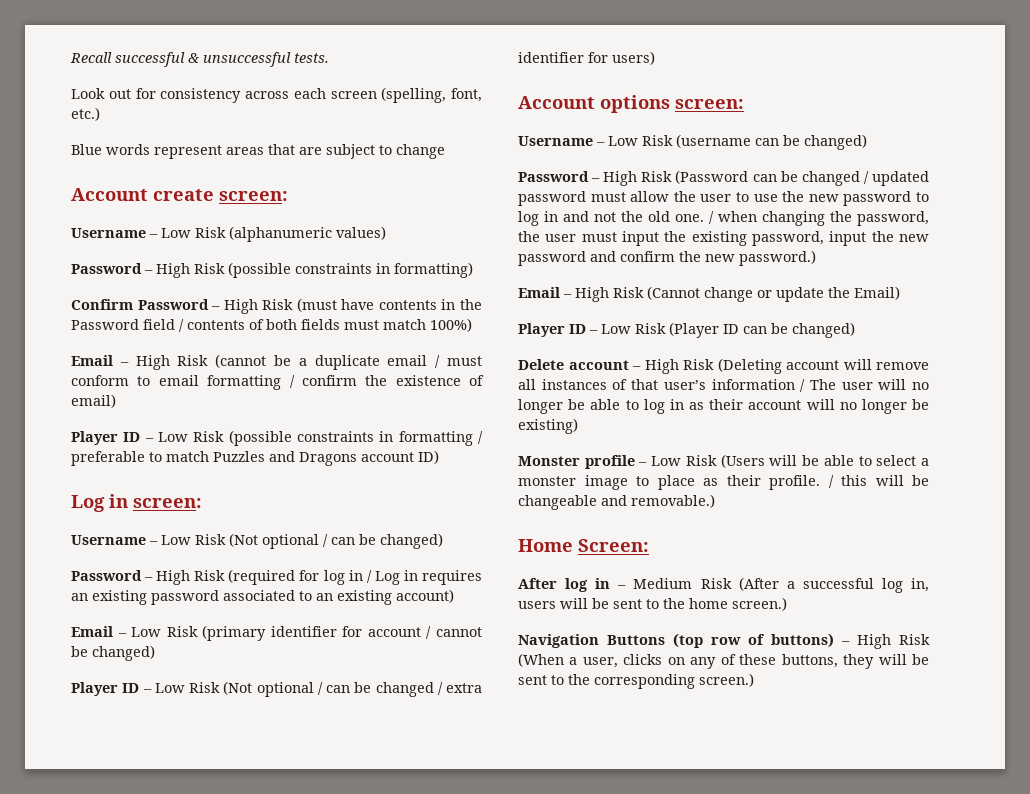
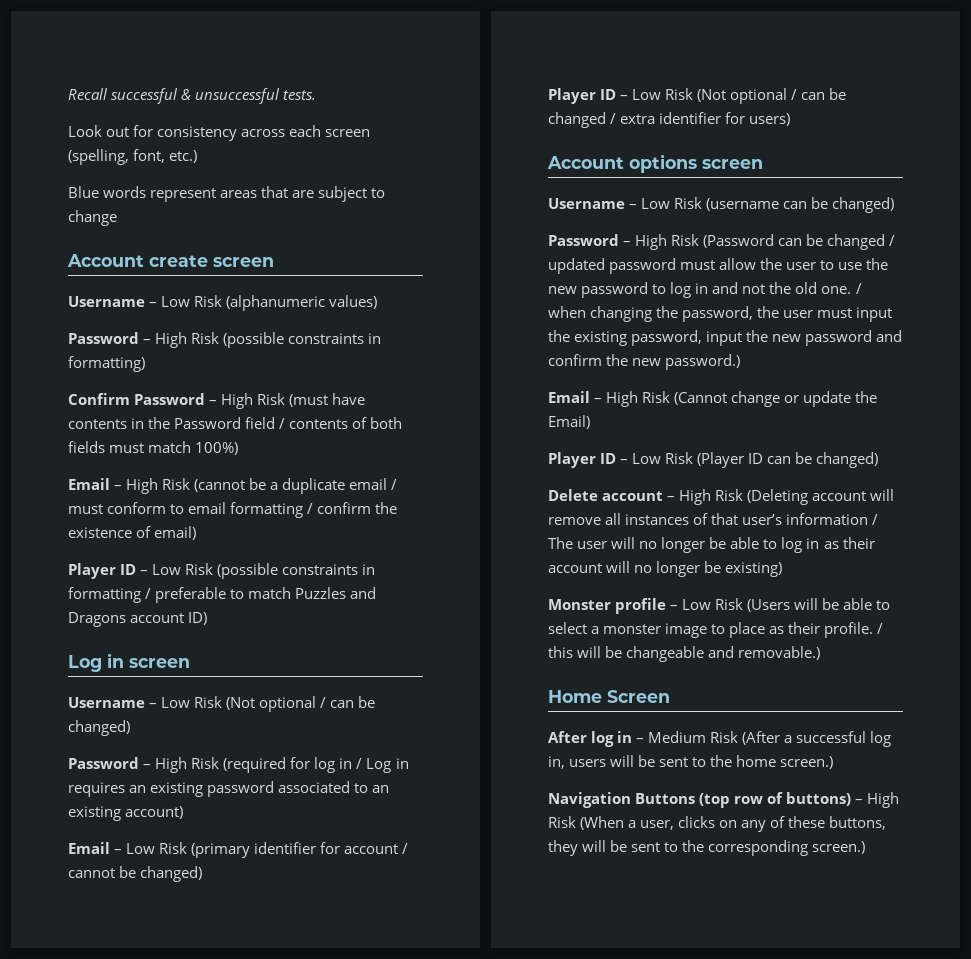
- Account create screen:
+ Account create screen
- Log in screen:
+ Log in screen
- Account options screen:
+ Account options screen
- Home Screen:
+ Home Screen

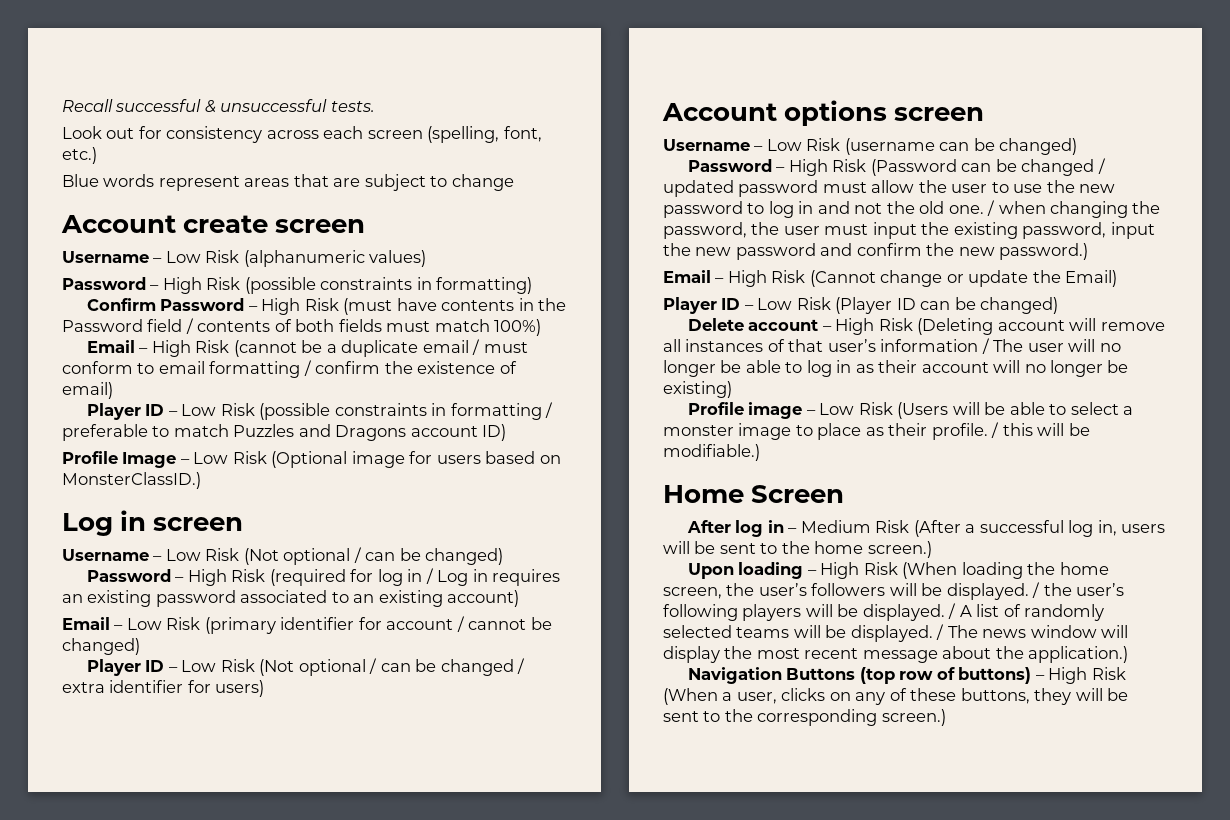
+ Profile Image – Low Risk (Optional image for users based on MonsterClassID.)
- Monster profile – Low Risk (Users will be able to select a monster image to place as their profile.
+ Profile image – Low Risk (Users will be able to select a monster image to place as their profile.
- / this will be changeable and removable.)
+ / this will be modifiable.)
+ Upon loading – High Risk (When loading the home screen, the user’s followers will be displayed. / the user’s following players will be displayed. / A list of randomly selected teams will be displayed. / The news window will display the most recent message about the application.)

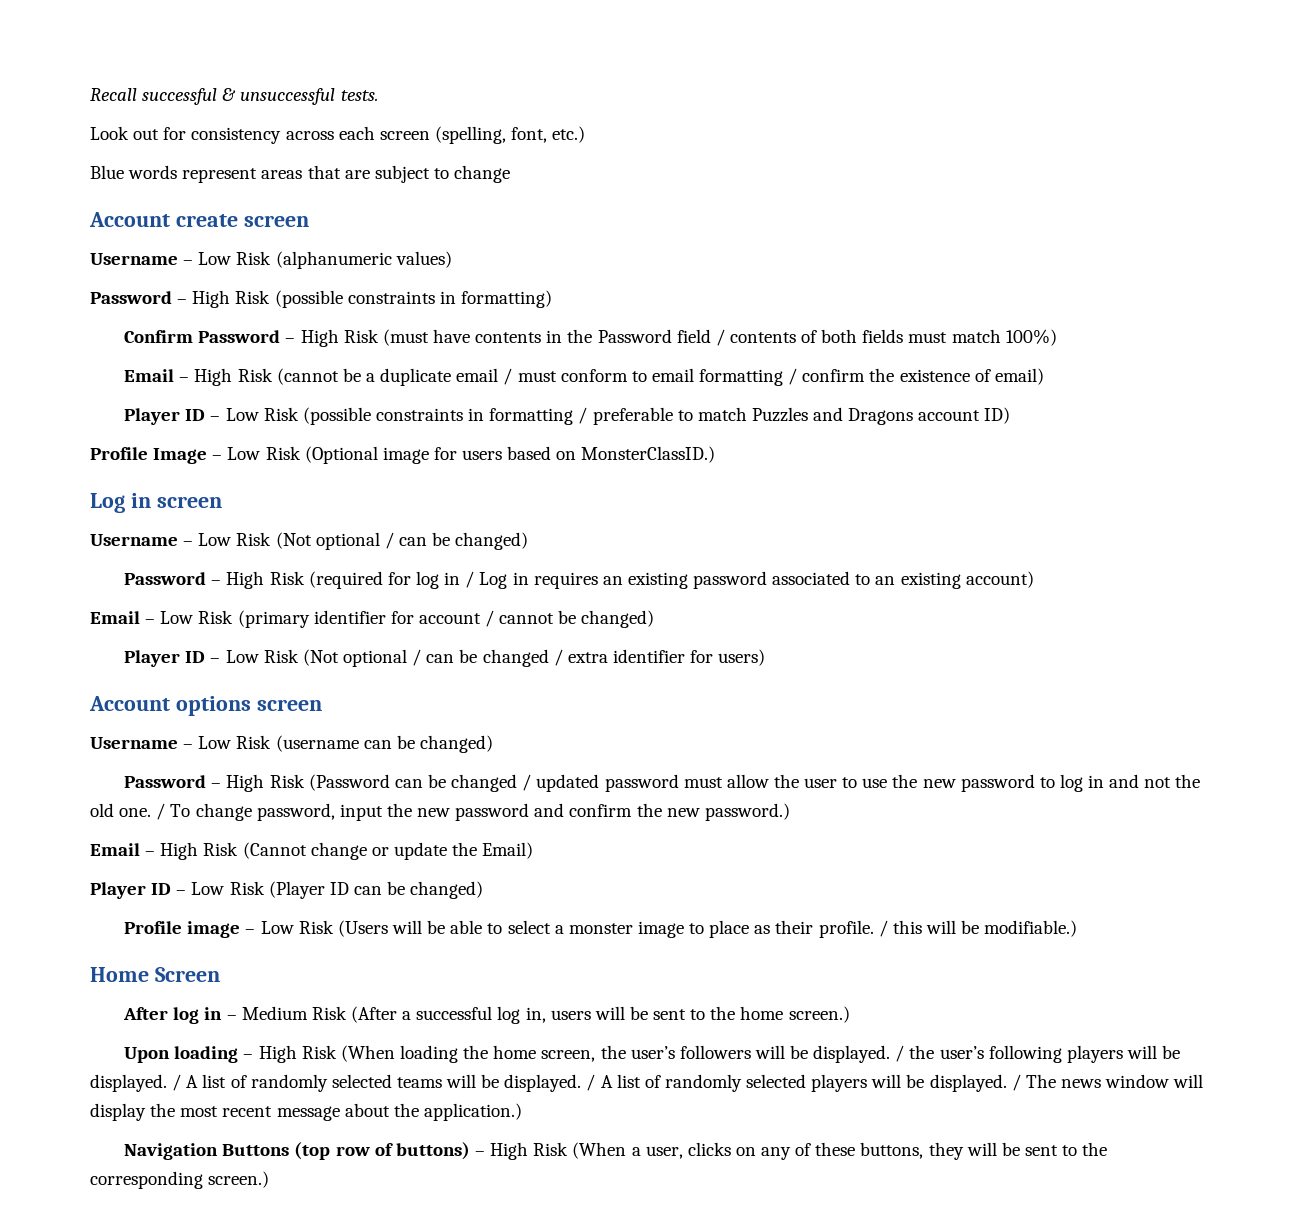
- / when changing the password, the user must input the existing password, input the new password and confirm the new password.)
+ / To change password, input the new password and confirm the new password.)
- Delete account – High Risk (Deleting account will remove all instances of that user’s information / The user will no longer be able to log in as their account will no longer be existing)
- / The news window will display the most recent message about the application.)
+ / A list of randomly selected players will be displayed. / The news window will display the most recent message about the application.)

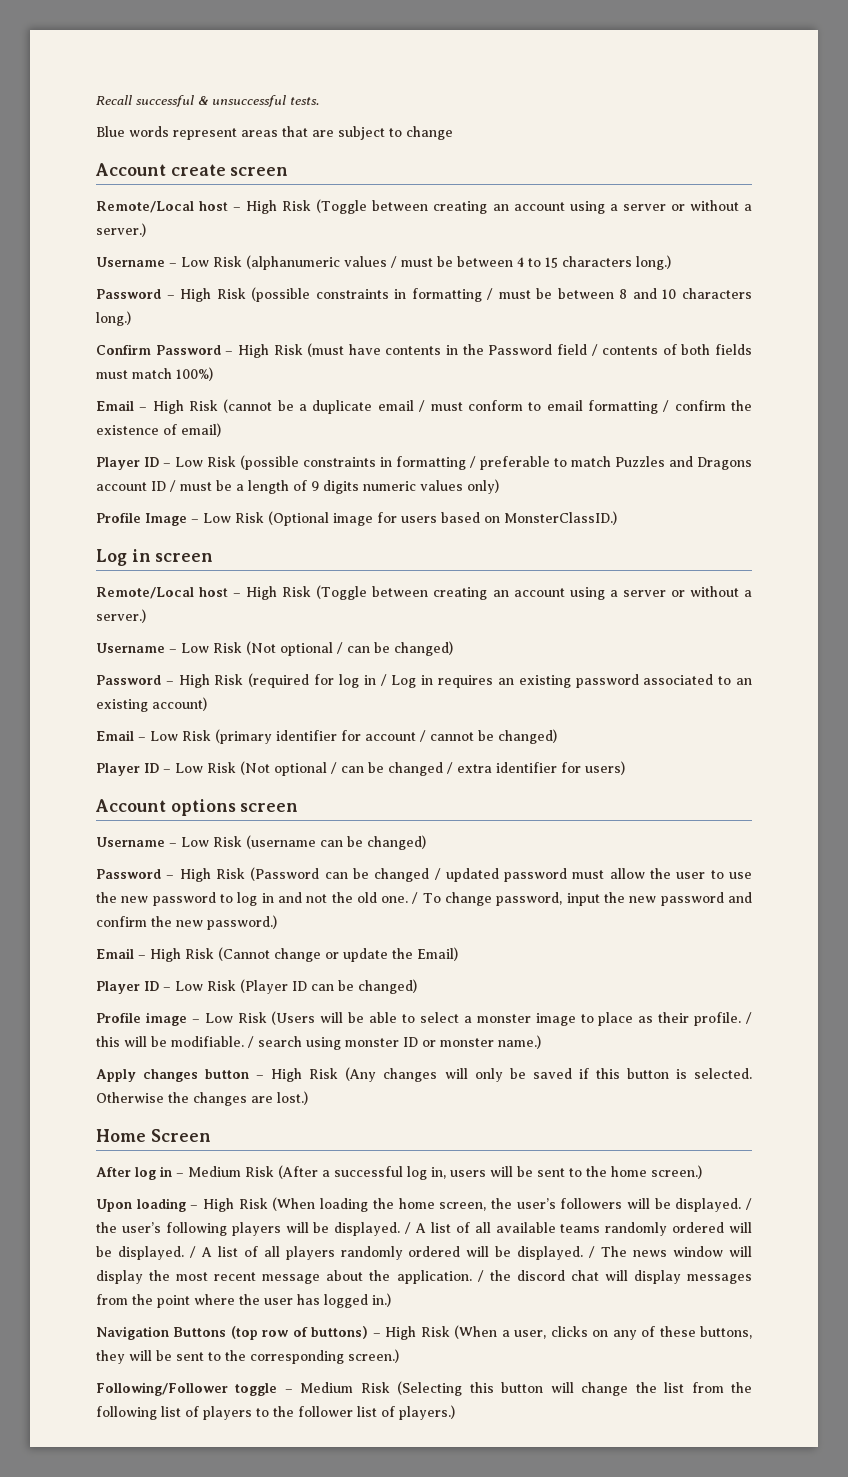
- Look out for consistency across each screen (spelling, font, etc.)
  Account create screen
+ Remote/Local host – High Risk (Toggle between creating an account using a server or without a server.)
- Username – Low Risk (alphanumeric values)
+ Username – Low Risk (alphanumeric values / must be between 4 to 15 characters long.)
- Password – High Risk (possible constraints in formatting)
+ Password – High Risk (possible constraints in formatting / must be between 8 and 10 characters long.)
- Player ID – Low Risk (possible constraints in formatting / preferable to match Puzzles and Dragons account ID)
+ Player ID – Low Risk (possible constraints in formatting / preferable to match Puzzles and Dragons account ID / must be a length of 9 digits numeric values only)
  Log in screen
+ Remote/Local host – High Risk (Toggle between creating an account using a server or without a server.)
- / this will be modifiable.)
+ / this will be modifiable. / search using monster ID or monster name.)
+ Apply changes button – High Risk (Any changes will only be saved if this button is selected. Otherwise the changes are lost.)
- / A list of randomly selected teams will be displayed. / A list of randomly selected players will be displayed.
+ / A list of all available teams randomly ordered will be displayed. / A list of all players randomly ordered will be displayed.
- / The news window will display the most recent message about the application.)
+ / The news window will display the most recent message about the application. / the discord chat will display messages from the point where the user has logged in.)
+ Following/Follower toggle – Medium Risk (Selecting this button will change the list from the following list of players to the follower list of players.)

